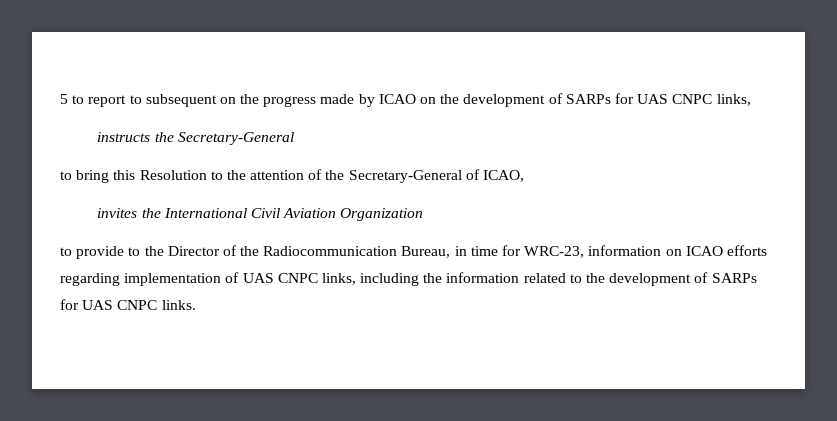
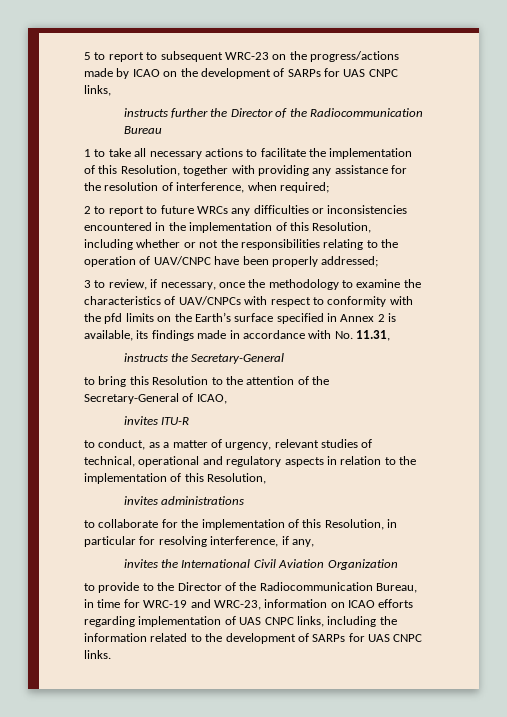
- 5 to report to subsequent on the progress made by ICAO on the development of SARPs for UAS CNPC links,
+ 5 to report to subsequent WRC-23 on the progress/actions made by ICAO on the development of SARPs for UAS CNPC links,
+ instructs further the Director of the Radiocommunication Bureau
+ 1 to take all necessary actions to facilitate the implementation of this Resolution, together with providing any assistance for the resolution of interference, when required;
+ 2 to report to future WRCs any difficulties or inconsistencies encountered in the implementation of this Resolution, including whether or not the responsibilities relating to the operation of UAV/CNPC have been properly addressed;
+ 3 to review, if necessary, once the methodology to examine the characteristics of UAV/CNPCs with respect to conformity with the pfd limits on the Earth’s surface specified in Annex 2 is available, its findings made in accordance with No. 11.31,
+ invites ITU-R
+ to conduct, as a matter of urgency, relevant studies of technical, operational and regulatory aspects in relation to the implementation of this Resolution,
+ invites administrations
+ to collaborate for the implementation of this Resolution, in particular for resolving interference, if any,
- to provide to the Director of the Radiocommunication Bureau, in time for WRC-23, information on ICAO efforts regarding implementation of UAS CNPC links, including the information related to the development of SARPs for UAS CNPC links.
+ to provide to the Director of the Radiocommunication Bureau, in time for WRC-19 and WRC-23, information on ICAO efforts regarding implementation of UAS CNPC links, including the information related to the development of SARPs for UAS CNPC links.

